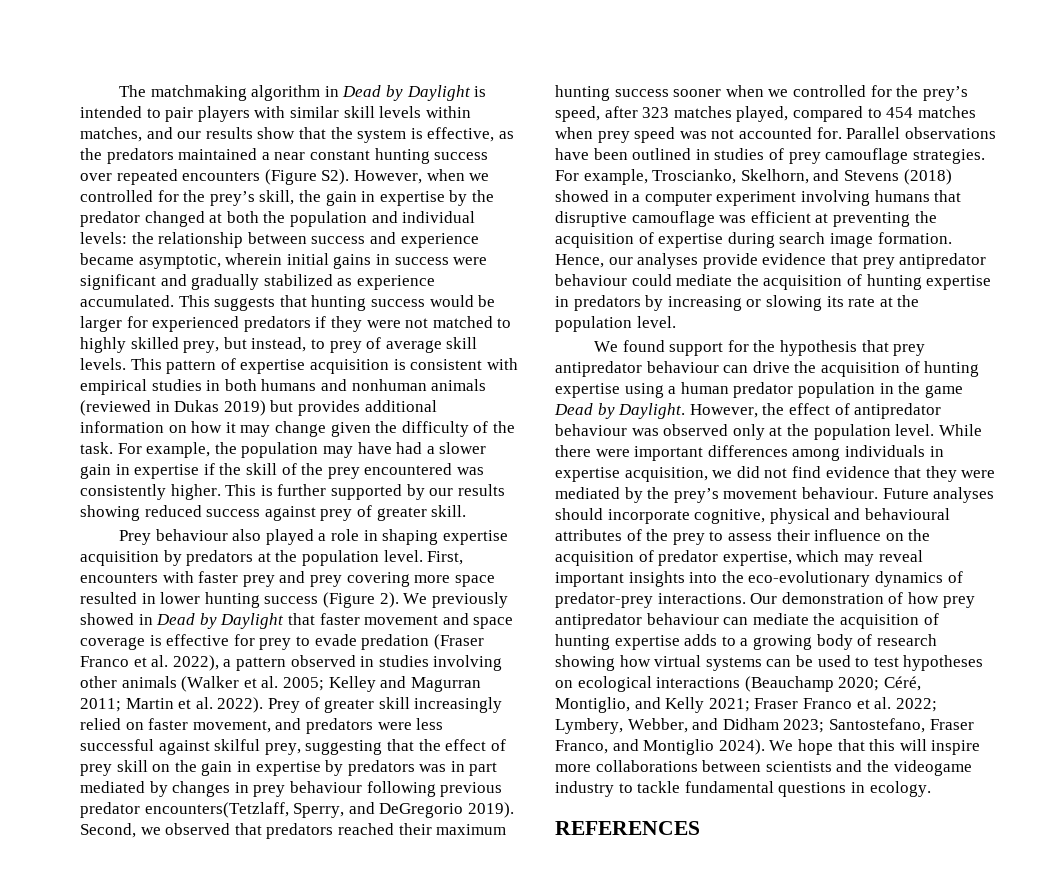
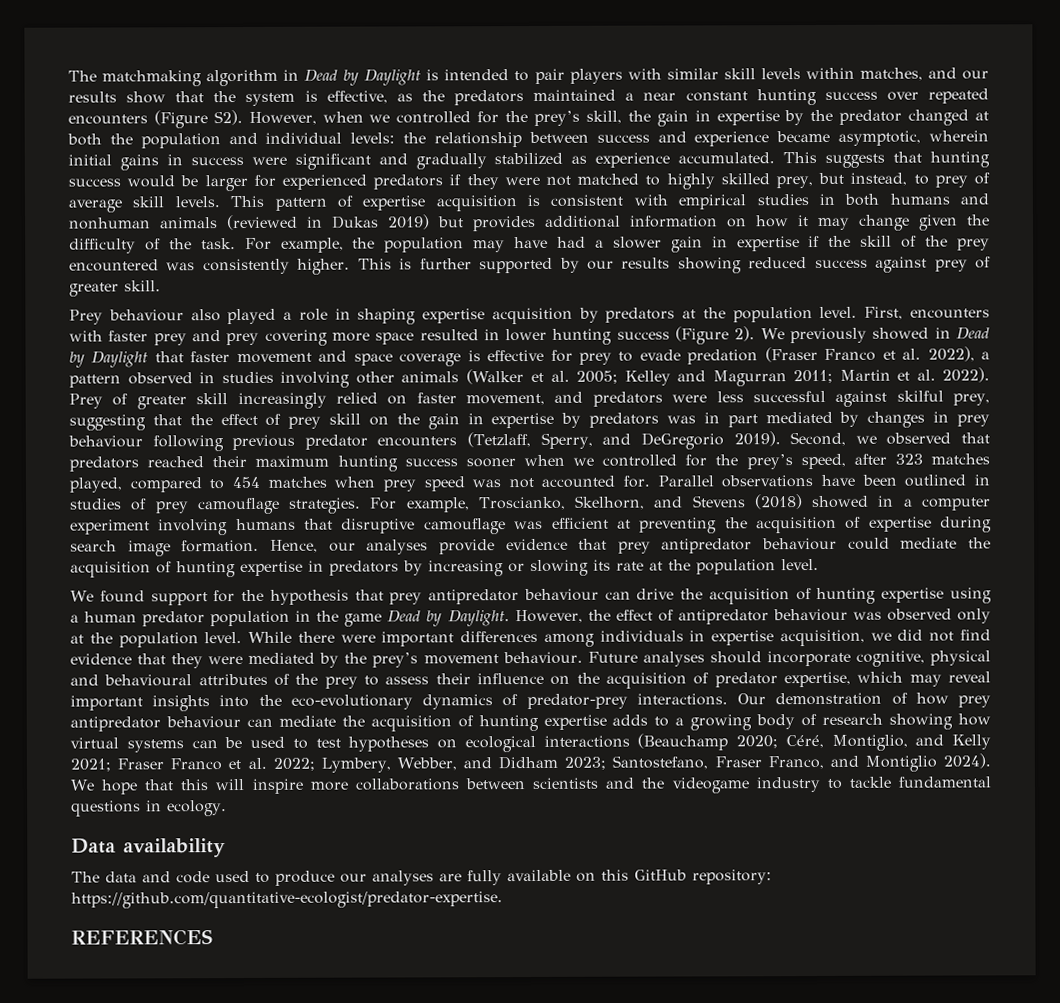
- Prey of greater skill increasingly relied on faster movement, and predators were less successful against skilful prey, suggesting that the effect of prey skill on the gain in expertise by predators was in part mediated by changes in prey behaviour following previous predator encounters(Tetzlaff, Sperry, and DeGregorio 2019).
+ Prey of greater skill increasingly relied on faster movement, and predators were less successful against skilful prey, suggesting that the effect of prey skill on the gain in expertise by predators was in part mediated by changes in prey behaviour following previous predator encounters (Tetzlaff, Sperry, and DeGregorio 2019).
+ Data availability
+ The data and code used to produce our analyses are fully available on this GitHub repository: https://github.com/quantitative-ecologist/predator-expertise.

